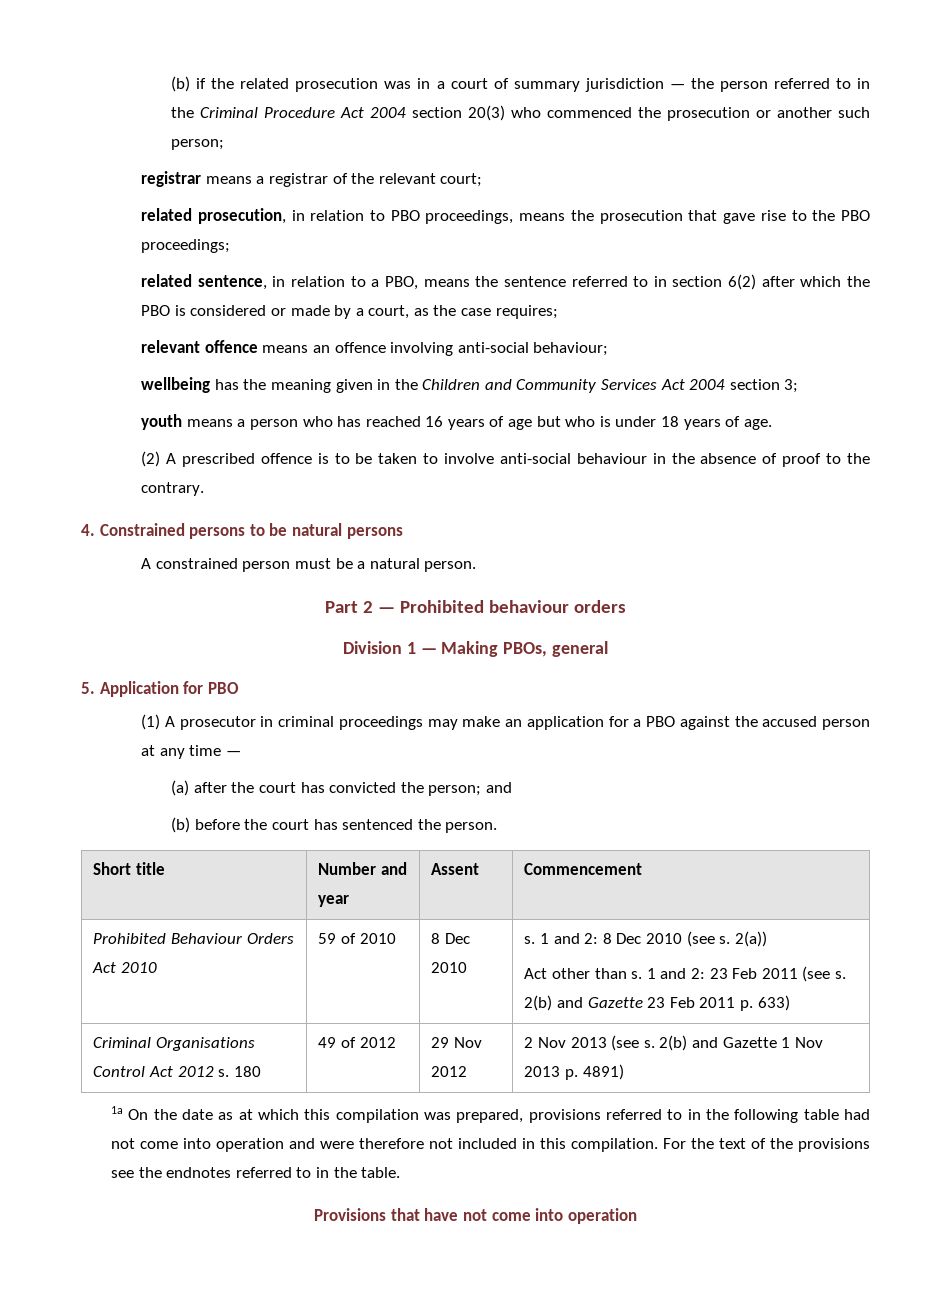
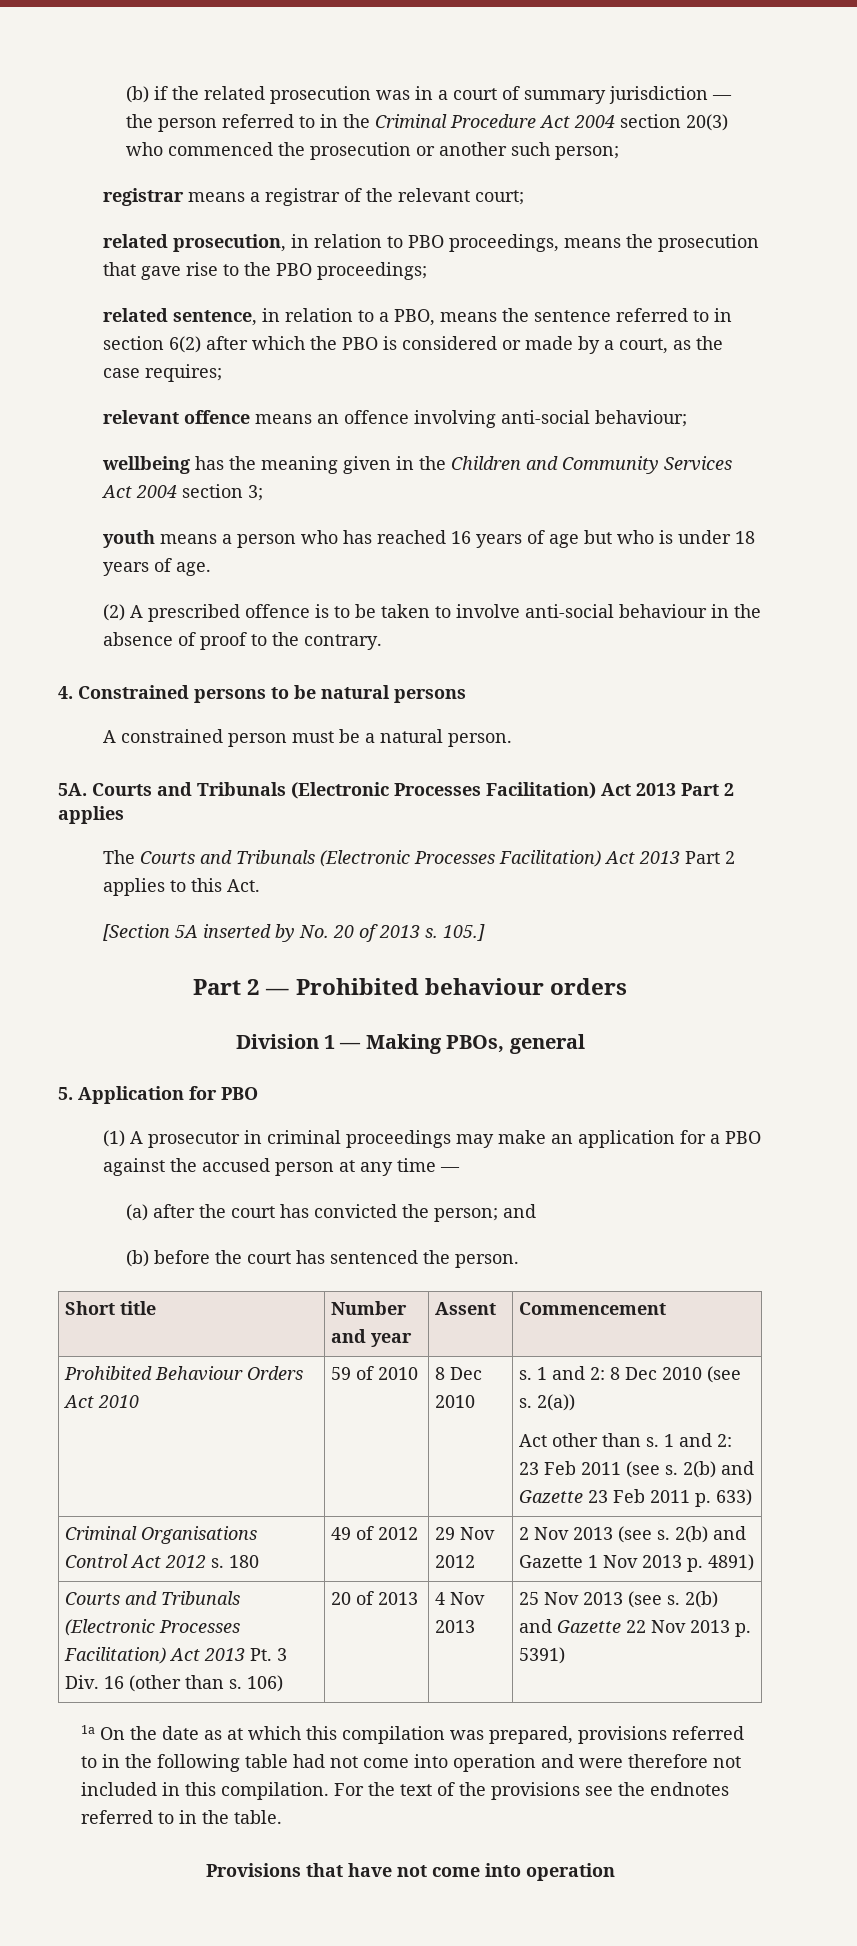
+ 5A. Courts and Tribunals (Electronic Processes Facilitation) Act 2013 Part 2 applies
+ The Courts and Tribunals (Electronic Processes Facilitation) Act 2013 Part 2 applies to this Act.
+ [Section 5A inserted by No. 20 of 2013 s. 105.]
+ Courts and Tribunals (Electronic Processes Facilitation) Act 2013 Pt. 3 Div. 16 (other than s. 106) | 20 of 2013 | 4 Nov 2013 | 25 Nov 2013 (see s. 2(b) and Gazette 22 Nov 2013 p. 5391)

